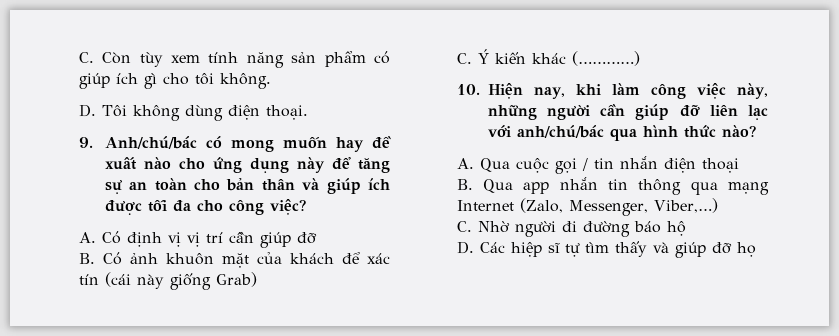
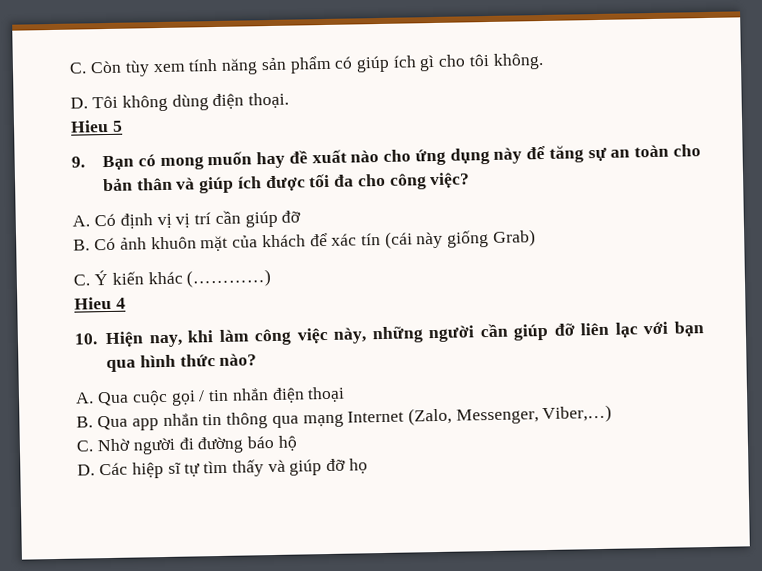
+ Hieu 5
- 9. Anh/chú/bác có mong muốn hay đề xuất nào cho ứng dụng này để tăng sự an toàn cho bản thân và giúp ích được tối đa cho công việc?
+ 9. Bạn có mong muốn hay đề xuất nào cho ứng dụng này để tăng sự an toàn cho bản thân và giúp ích được tối đa cho công việc?
+ Hieu 4
- 10. Hiện nay, khi làm công việc này, những người cần giúp đỡ liên lạc với anh/chú/bác qua hình thức nào?
+ 10. Hiện nay, khi làm công việc này, những người cần giúp đỡ liên lạc với bạn qua hình thức nào?

